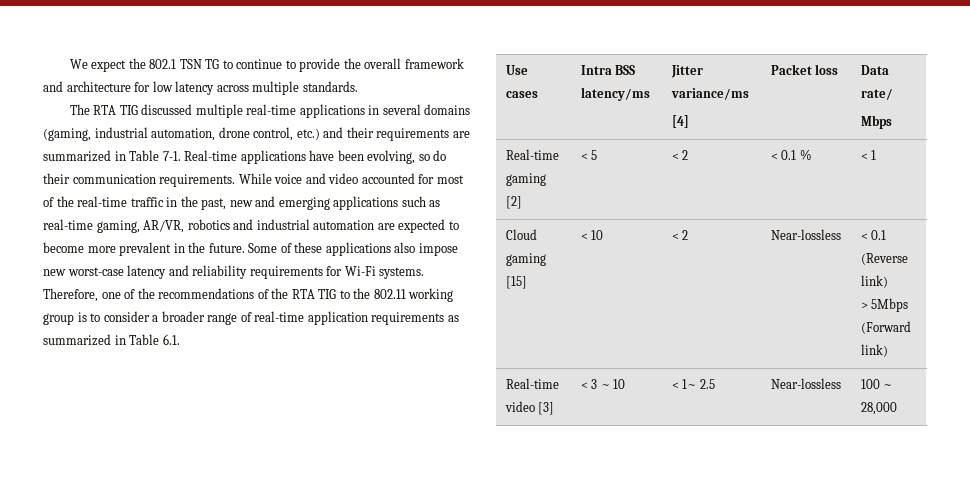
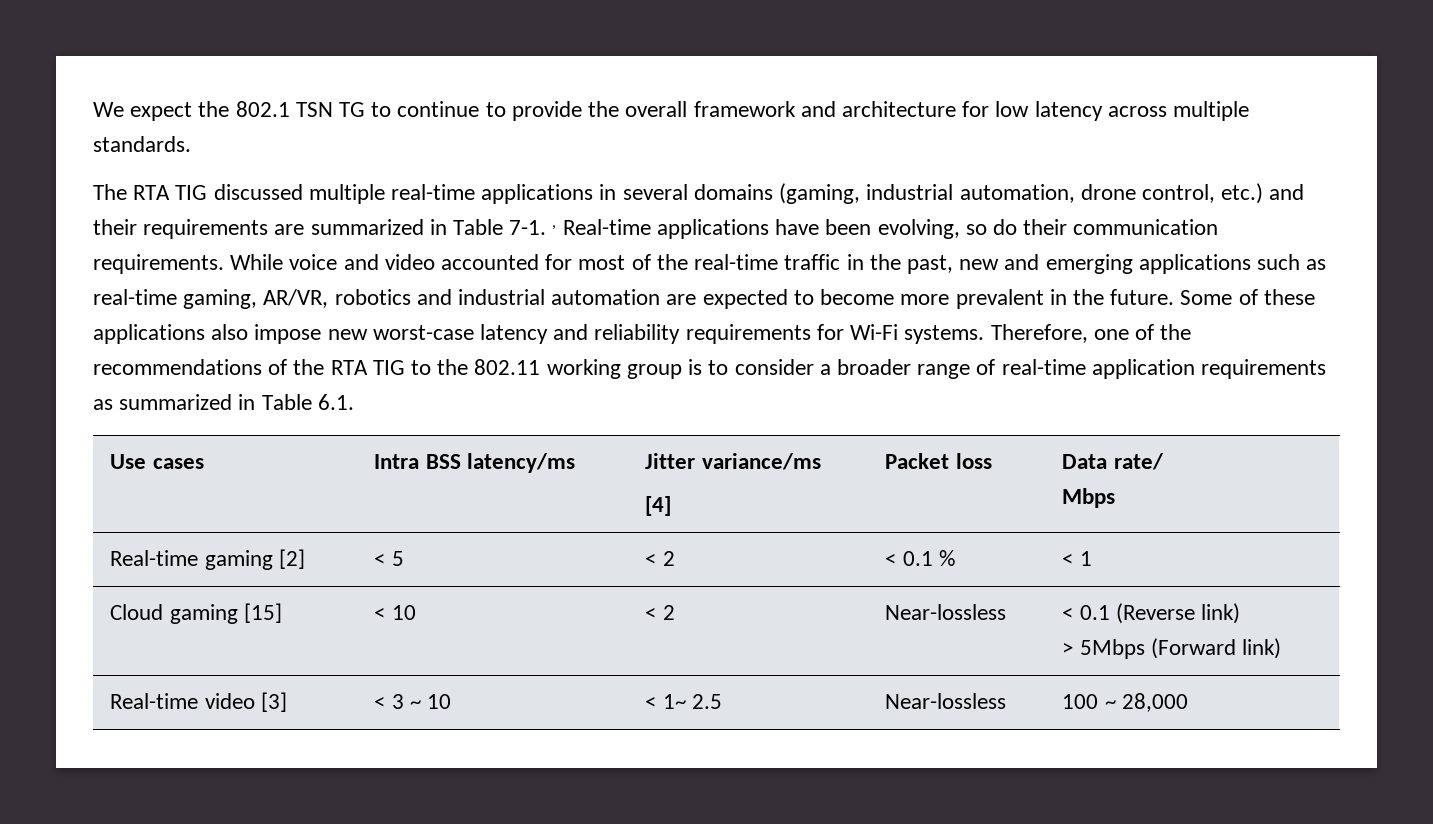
- The RTA TIG discussed multiple real-time applications in several domains (gaming, industrial automation, drone control, etc.) and their requirements are summarized in Table 7-1. Real-time applications have been evolving, so do their communication requirements.
+ The RTA TIG discussed multiple real-time applications in several domains (gaming, industrial automation, drone control, etc.) and their requirements are summarized in Table 7-1. , Real-time applications have been evolving, so do their communication requirements.

